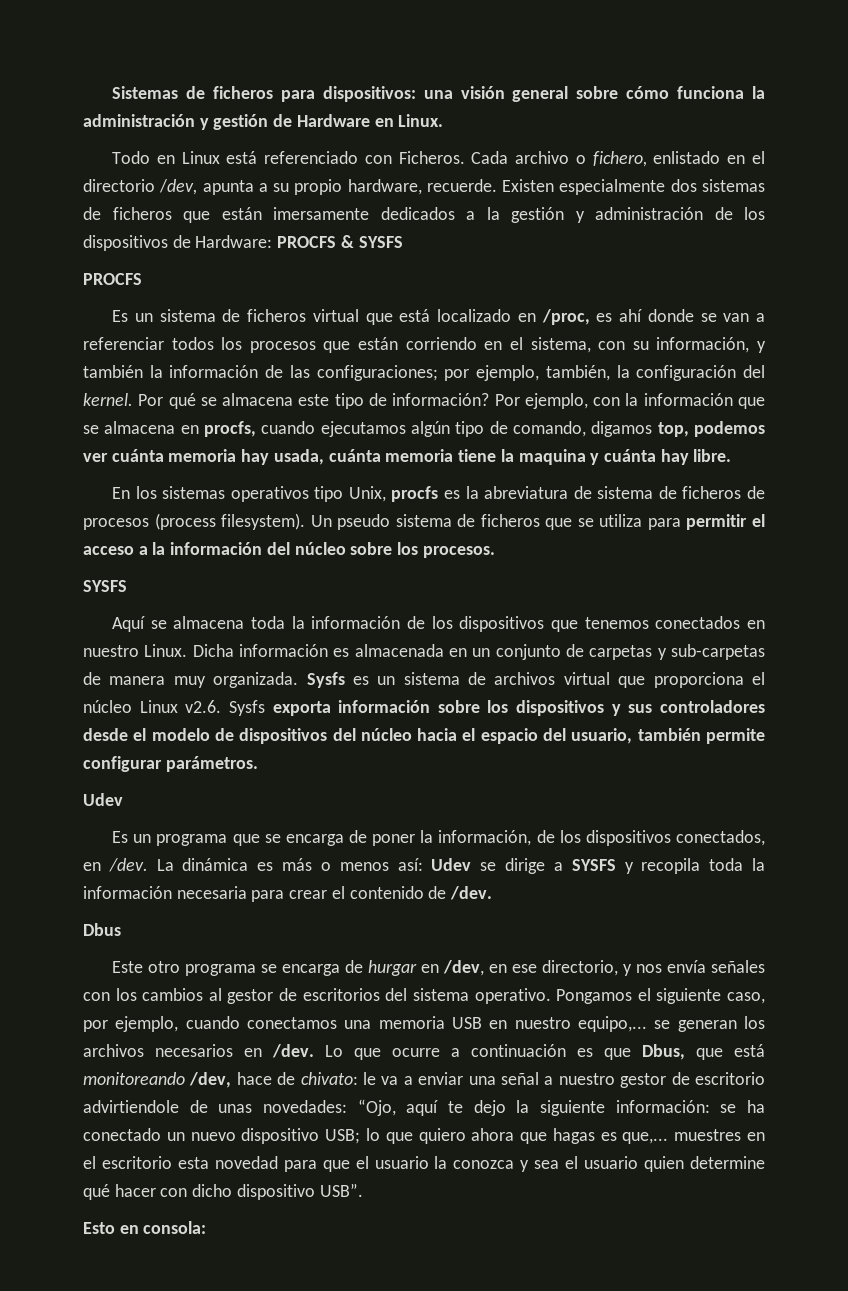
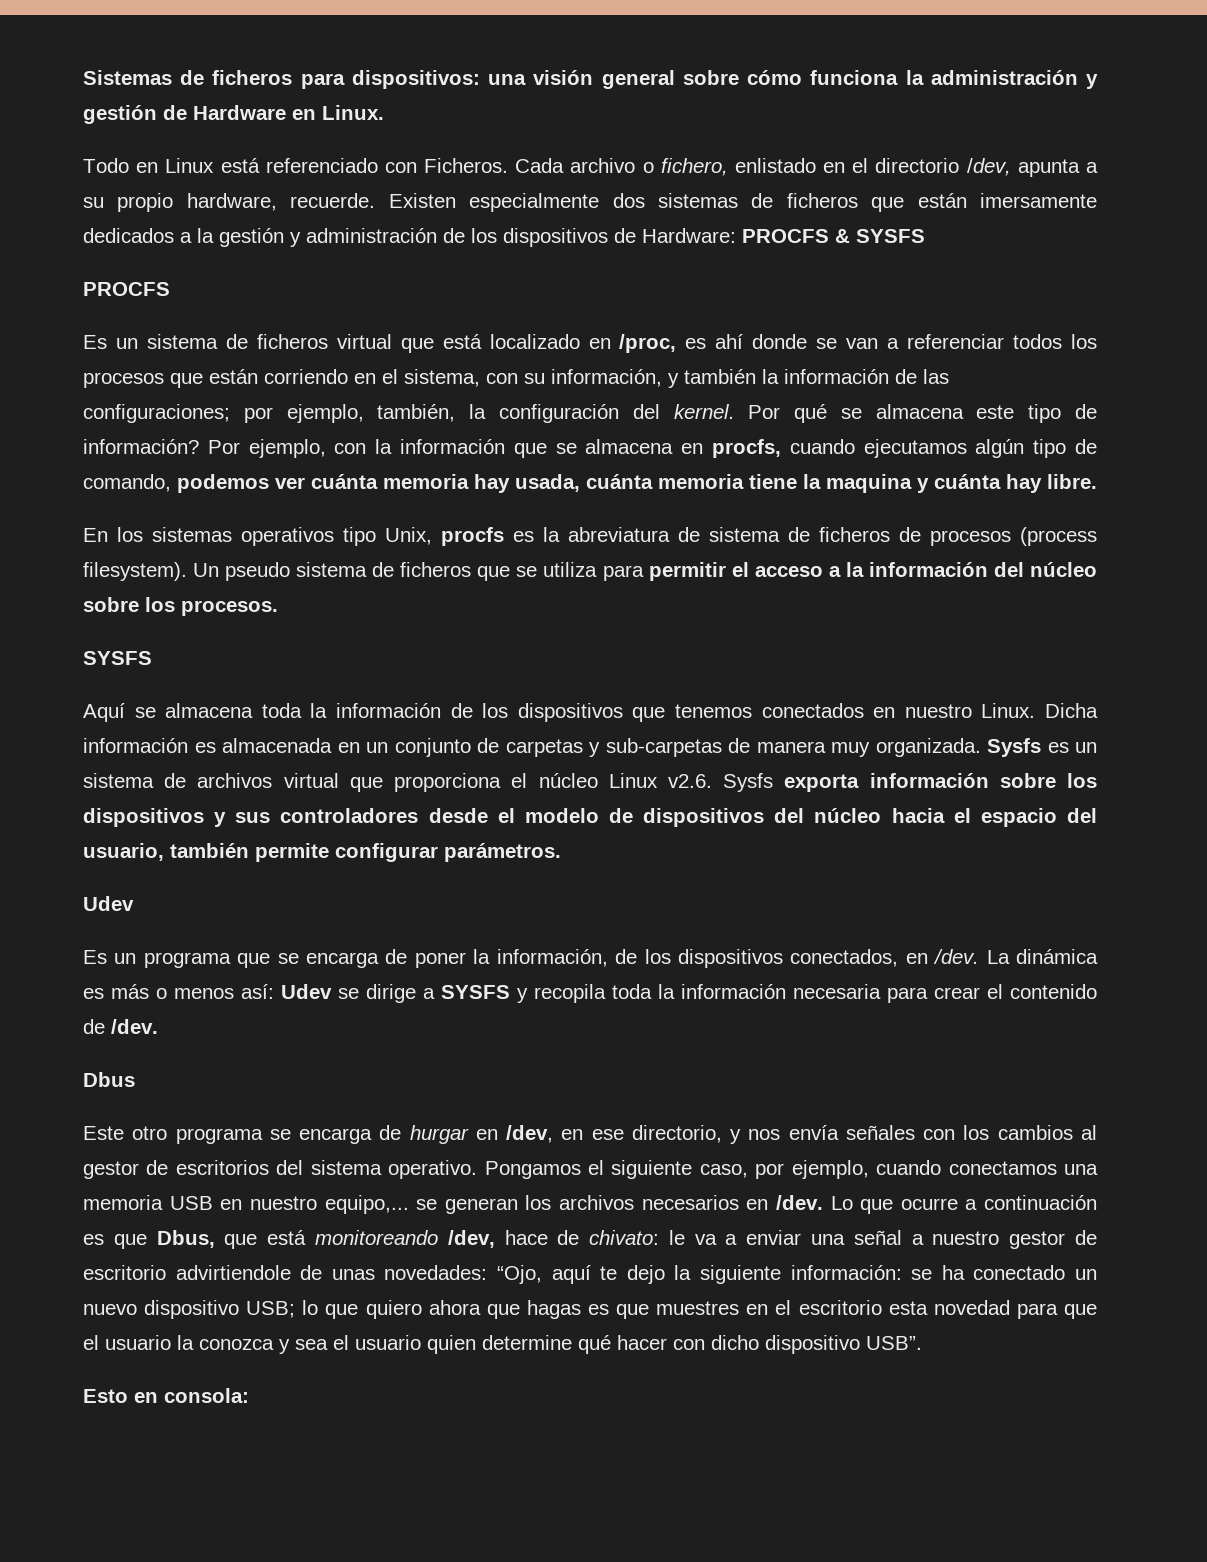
- Por ejemplo, con la información que se almacena en procfs, cuando ejecutamos algún tipo de comando, digamos top, podemos ver cuánta memoria hay usada, cuánta memoria tiene la maquina y cuánta hay libre.
+ Por ejemplo, con la información que se almacena en procfs, cuando ejecutamos algún tipo de comando, podemos ver cuánta memoria hay usada, cuánta memoria tiene la maquina y cuánta hay libre.
- lo que quiero ahora que hagas es que,... muestres en el escritorio esta novedad para que el usuario la conozca y sea el usuario quien determine qué hacer con dicho dispositivo USB”.
+ lo que quiero ahora que hagas es que muestres en el escritorio esta novedad para que el usuario la conozca y sea el usuario quien determine qué hacer con dicho dispositivo USB”.

